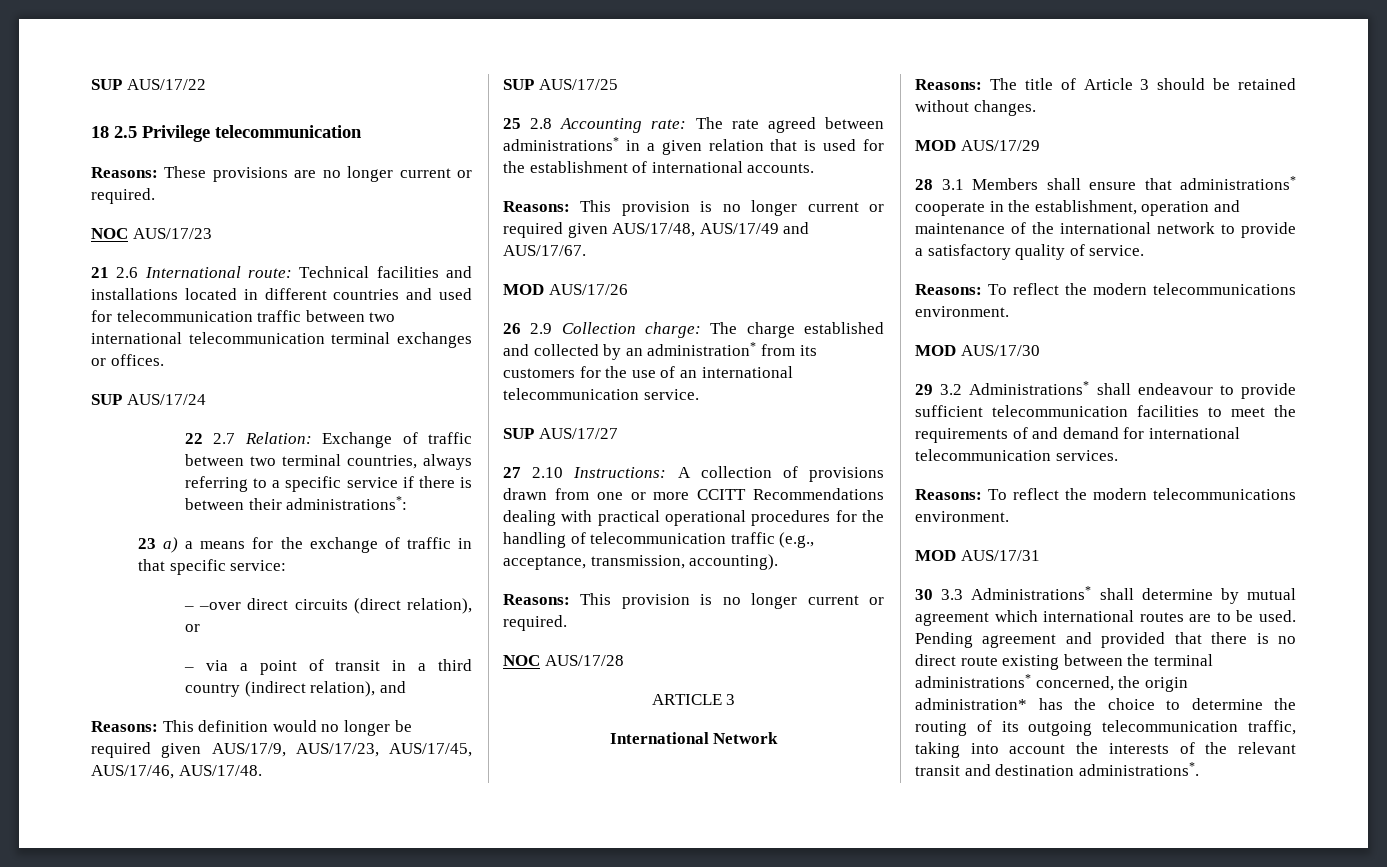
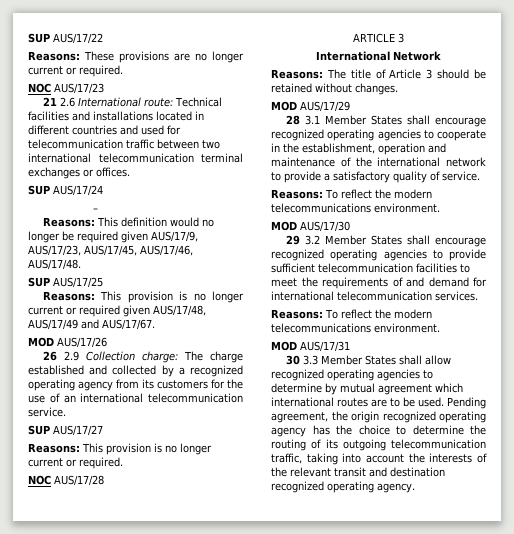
- 18 2.5 Privilege telecommunication
- 22 2.7 Relation: Exchange of traffic between two terminal countries, always referring to a specific service if there is between their administrations*:
- 23 a) a means for the exchange of traffic in that specific service:
- – –over direct circuits (direct relation), or
- – via a point of transit in a third country (indirect relation), and
+ –
- 25 2.8 Accounting rate: The rate agreed between administrations* in a given relation that is used for the establishment of international accounts.
- 26 2.9 Collection charge: The charge established and collected by an administration* from its customers for the use of an international telecommunication service.
+ 26 2.9 Collection charge: The charge established and collected by a recognized operating agency from its customers for the use of an international telecommunication service.
- 27 2.10 Instructions: A collection of provisions drawn from one or more CCITT Recommendations dealing with practical operational procedures for the handling of telecommunication traffic (e.g., acceptance, transmission, accounting).
- 28 3.1 Members shall ensure that administrations* cooperate in the establishment, operation and maintenance of the international network to provide a satisfactory quality of service.
+ 28 3.1 Member States shall encourage recognized operating agencies to cooperate in the establishment, operation and maintenance of the international network to provide a satisfactory quality of service.
- 29 3.2 Administrations* shall endeavour to provide sufficient telecommunication facilities to meet the requirements of and demand for international telecommunication services.
+ 29 3.2 Member States shall encourage recognized operating agencies to provide sufficient telecommunication facilities to meet the requirements of and demand for international telecommunication services.
- 30 3.3 Administrations* shall determine by mutual agreement which international routes are to be used.
+ 30 3.3 Member States shall allow recognized operating agencies to determine by mutual agreement which international routes are to be used.
- Pending agreement and provided that there is no direct route existing between the terminal administrations* concerned, the origin administration* has the choice to determine the routing of its outgoing telecommunication traffic, taking into account the interests of the relevant transit and destination administrations*.
+ Pending agreement, the origin recognized operating agency has the choice to determine the routing of its outgoing telecommunication traffic, taking into account the interests of the relevant transit and destination recognized operating agency.

